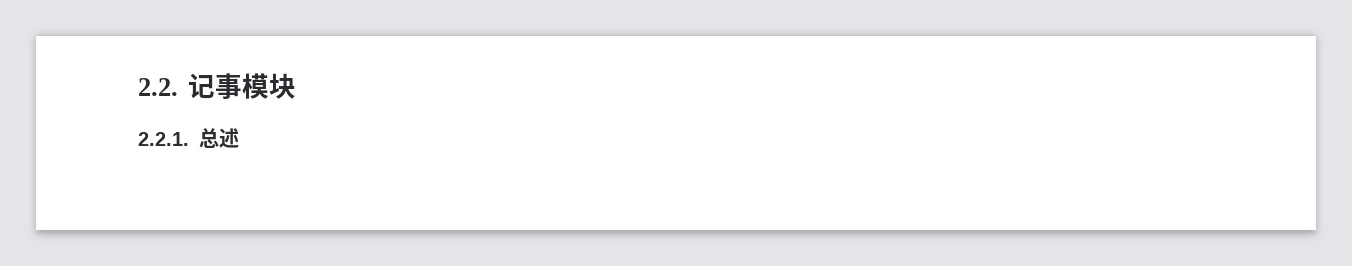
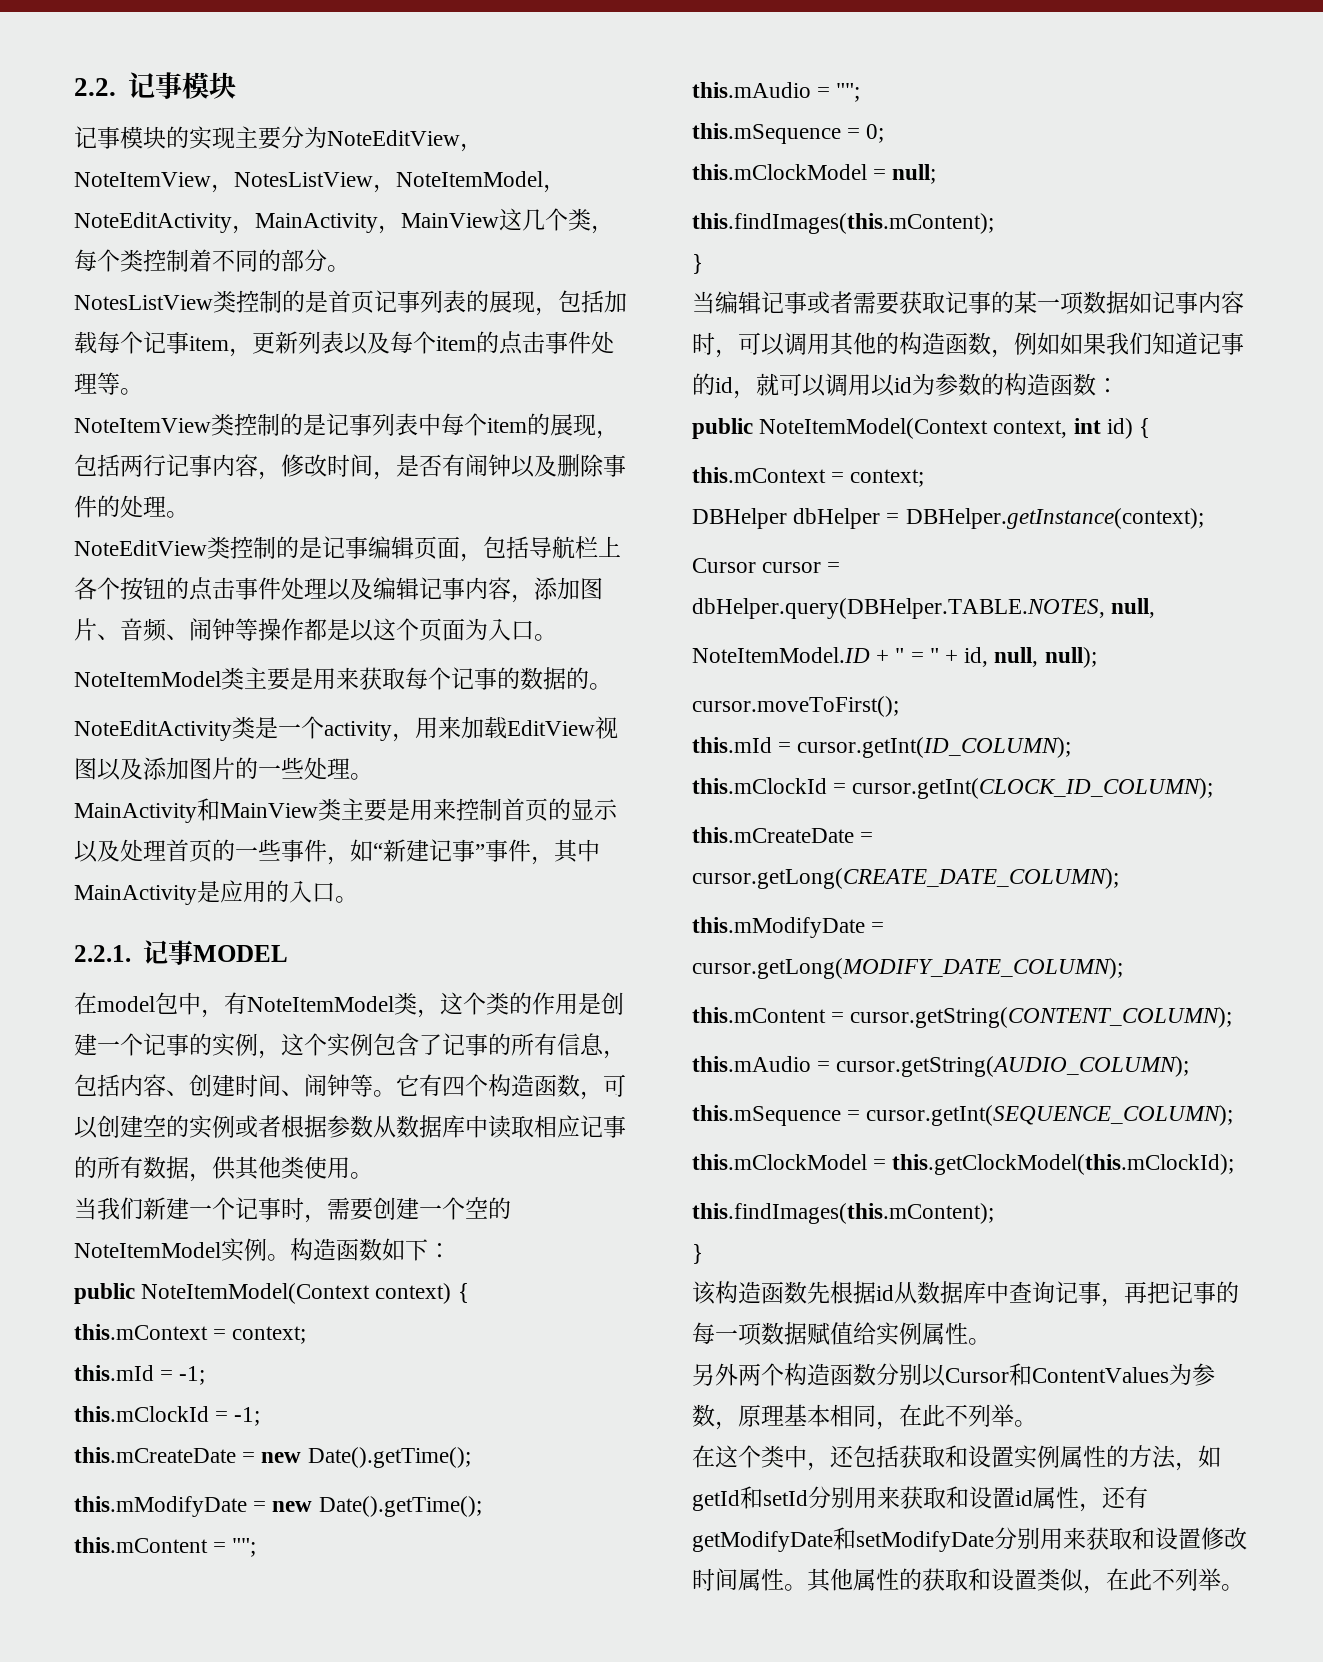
- 2.2.1.总述
+ 记事模块的实现主要分为NoteEditView，NoteItemView，NotesListView，NoteItemModel，NoteEditActivity，MainActivity，MainView这几个类，每个类控制着不同的部分。
+ NotesListView类控制的是首页记事列表的展现，包括加载每个记事item，更新列表以及每个item的点击事件处理等。
+ NoteItemView类控制的是记事列表中每个item的展现，包括两行记事内容，修改时间，是否有闹钟以及删除事件的处理。
+ NoteEditView类控制的是记事编辑页面，包括导航栏上各个按钮的点击事件处理以及编辑记事内容，添加图片、音频、闹钟等操作都是以这个页面为入口。
+ NoteItemModel类主要是用来获取每个记事的数据的。
+ NoteEditActivity类是一个activity，用来加载EditView视图以及添加图片的一些处理。
+ MainActivity和MainView类主要是用来控制首页的显示以及处理首页的一些事件，如“新建记事”事件，其中MainActivity是应用的入口。
+ 2.2.1.记事MODEL
+ 在model包中，有NoteItemModel类，这个类的作用是创建一个记事的实例，这个实例包含了记事的所有信息，包括内容、创建时间、闹钟等。它有四个构造函数，可以创建空的实例或者根据参数从数据库中读取相应记事的所有数据，供其他类使用。
+ 当我们新建一个记事时，需要创建一个空的NoteItemModel实例。构造函数如下：
+ public NoteItemModel(Context context) {
+ this.mContext = context;
+ this.mId = -1;
+ this.mClockId = -1;
+ this.mCreateDate = new Date().getTime();
+ this.mModifyDate = new Date().getTime();
+ this.mContent = "";
+ this.mAudio = "";
+ this.mSequence = 0;
+ this.mClockModel = null;
+ this.findImages(this.mContent);
+ }
+ 当编辑记事或者需要获取记事的某一项数据如记事内容时，可以调用其他的构造函数，例如如果我们知道记事的id，就可以调用以id为参数的构造函数：
+ public NoteItemModel(Context context, int id) {
+ this.mContext = context;
+ DBHelper dbHelper = DBHelper.getInstance(context);
+ Cursor cursor = dbHelper.query(DBHelper.TABLE.NOTES, null,
+ NoteItemModel.ID + " = " + id, null, null);
+ cursor.moveToFirst();
+ this.mId = cursor.getInt(ID_COLUMN);
+ this.mClockId = cursor.getInt(CLOCK_ID_COLUMN);
+ this.mCreateDate = cursor.getLong(CREATE_DATE_COLUMN);
+ this.mModifyDate = cursor.getLong(MODIFY_DATE_COLUMN);
+ this.mContent = cursor.getString(CONTENT_COLUMN);
+ this.mAudio = cursor.getString(AUDIO_COLUMN);
+ this.mSequence = cursor.getInt(SEQUENCE_COLUMN);
+ this.mClockModel = this.getClockModel(this.mClockId);
+ this.findImages(this.mContent);
+ }
+ 该构造函数先根据id从数据库中查询记事，再把记事的每一项数据赋值给实例属性。
+ 另外两个构造函数分别以Cursor和ContentValues为参数，原理基本相同，在此不列举。
+ 在这个类中，还包括获取和设置实例属性的方法，如getId和setId分别用来获取和设置id属性，还有getModifyDate和setModifyDate分别用来获取和设置修改时间属性。其他属性的获取和设置类似，在此不列举。

